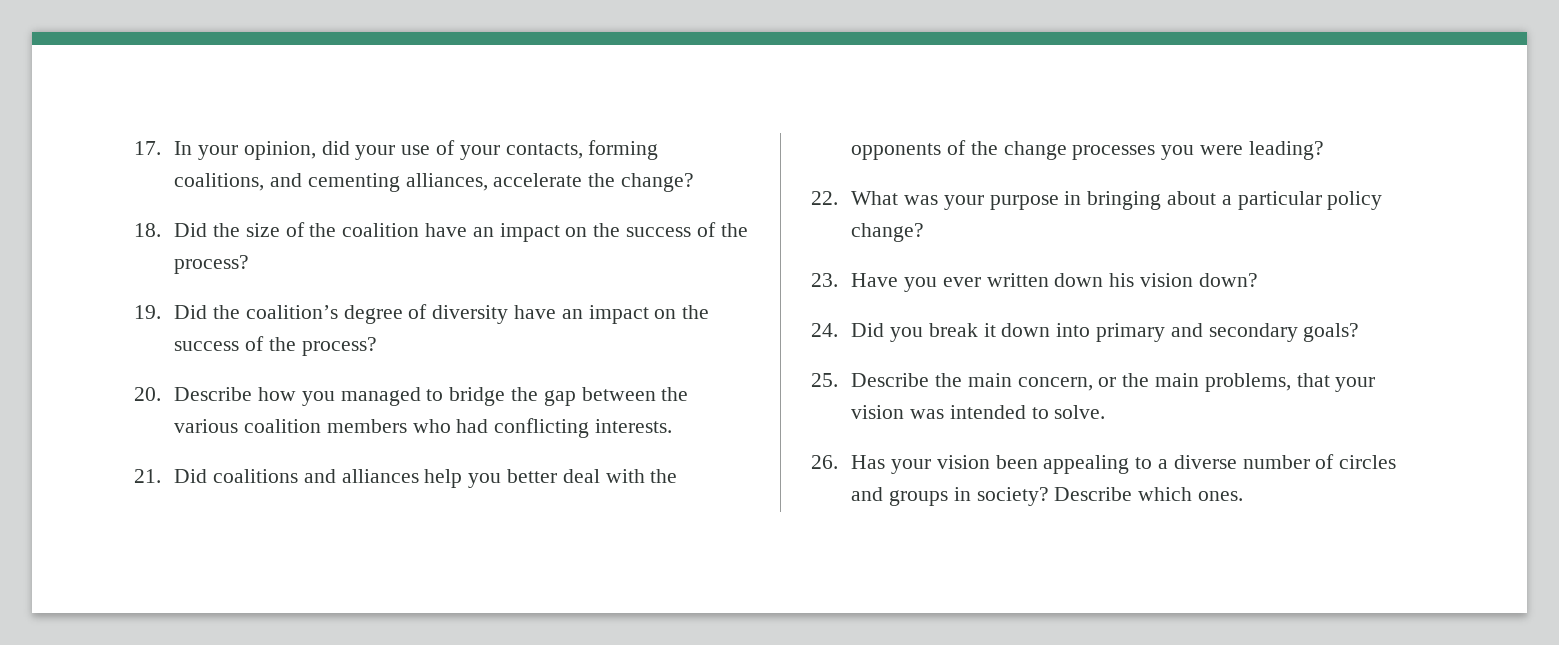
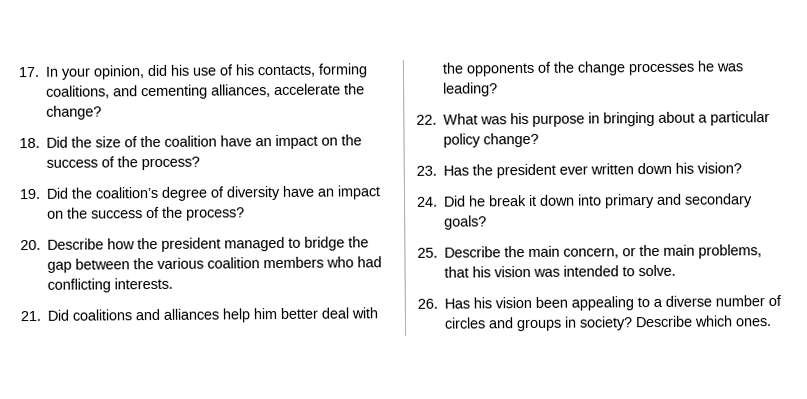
- 17. In your opinion, did your use of your contacts, forming coalitions, and cementing alliances, accelerate the change?
+ 17. In your opinion, did his use of his contacts, forming coalitions, and cementing alliances, accelerate the change?
- 20. Describe how you managed to bridge the gap between the various coalition members who had conflicting interests.
+ 20. Describe how the president managed to bridge the gap between the various coalition members who had conflicting interests.
- 21. Did coalitions and alliances help you better deal with the opponents of the change processes you were leading?
+ 21. Did coalitions and alliances help him better deal with the opponents of the change processes he was leading?
- 22. What was your purpose in bringing about a particular policy change?
+ 22. What was his purpose in bringing about a particular policy change?
- 23. Have you ever written down his vision down?
+ 23. Has the president ever written down his vision?
- 24. Did you break it down into primary and secondary goals?
+ 24. Did he break it down into primary and secondary goals?
- 25. Describe the main concern, or the main problems, that your vision was intended to solve.
+ 25. Describe the main concern, or the main problems, that his vision was intended to solve.
- 26. Has your vision been appealing to a diverse number of circles and groups in society?
+ 26. Has his vision been appealing to a diverse number of circles and groups in society?

